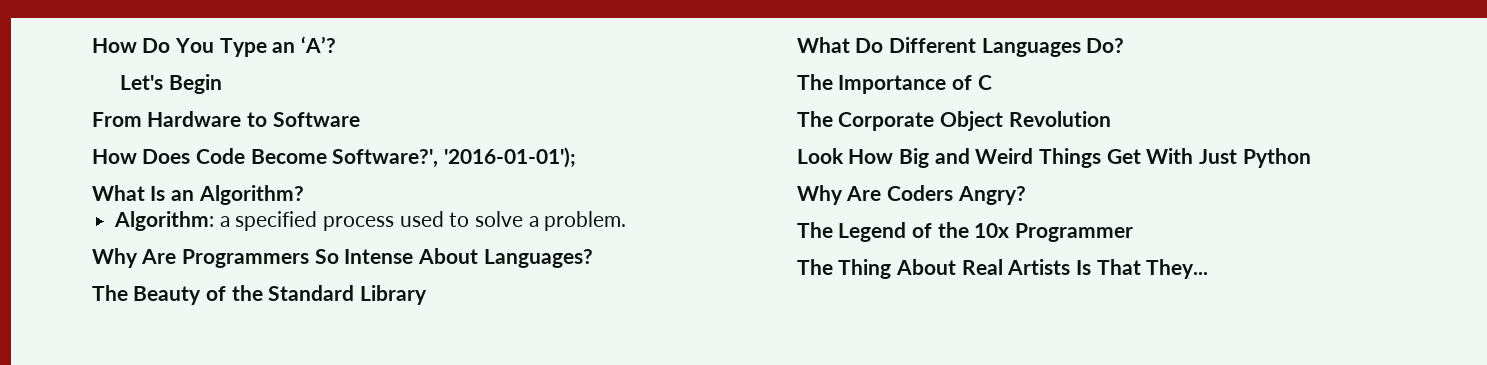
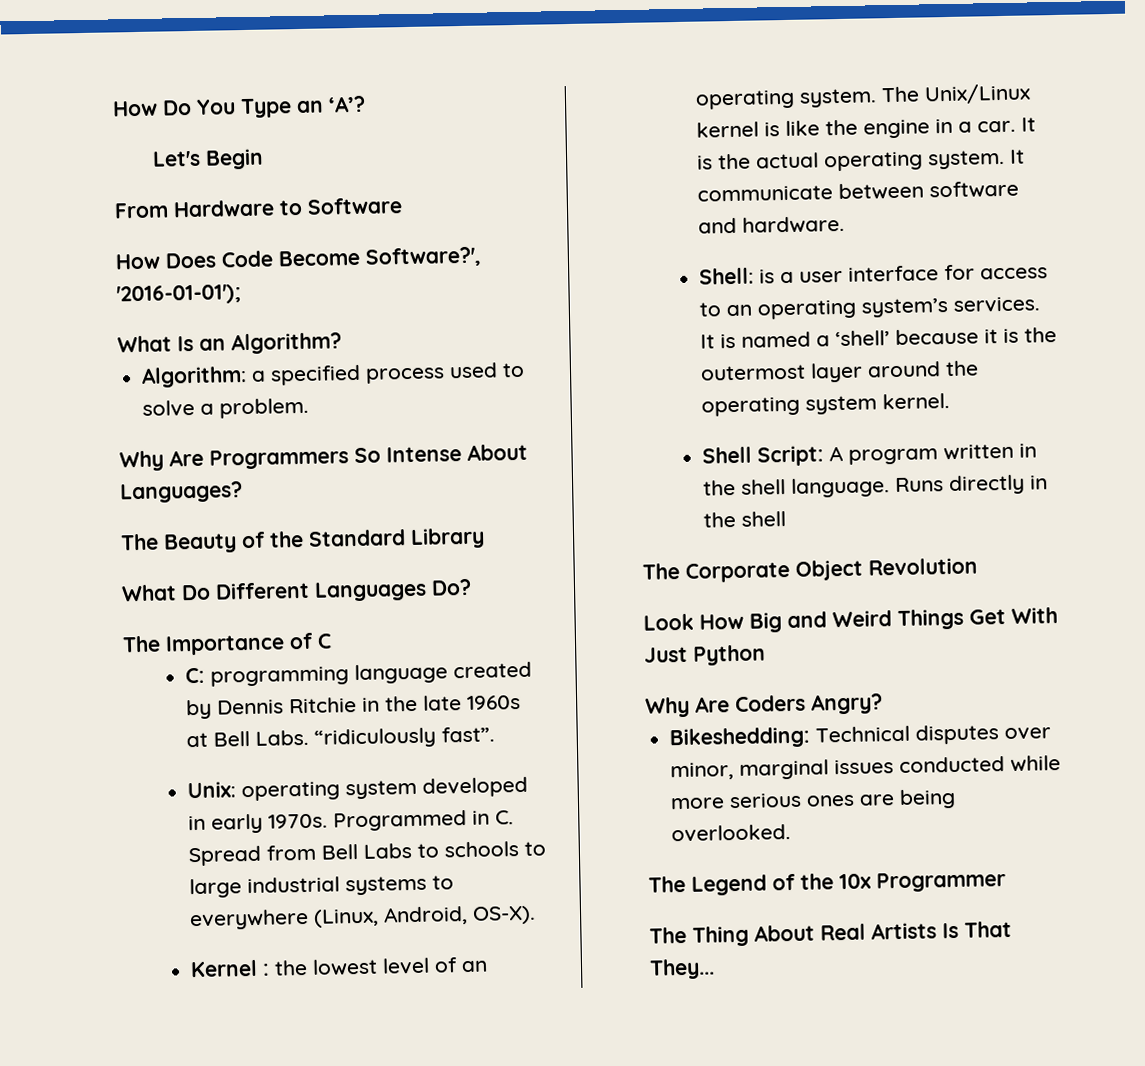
+ C: programming language created by Dennis Ritchie in the late 1960s at Bell Labs. “ridiculously fast”.
+ Unix: operating system developed in early 1970s. Programmed in C. Spread from Bell Labs to schools to large industrial systems to everywhere (Linux, Android, OS-X).
+ Kernel : the lowest level of an operating system. The Unix/Linux kernel is like the engine in a car. It is the actual operating system. It communicate between software and hardware.
+ Shell: is a user interface for access to an operating system’s services. It is named a ‘shell’ because it is the outermost layer around the operating system kernel.
+ Shell Script: A program written in the shell language. Runs directly in the shell
+ Bikeshedding: Technical disputes over minor, marginal issues conducted while more serious ones are being overlooked.

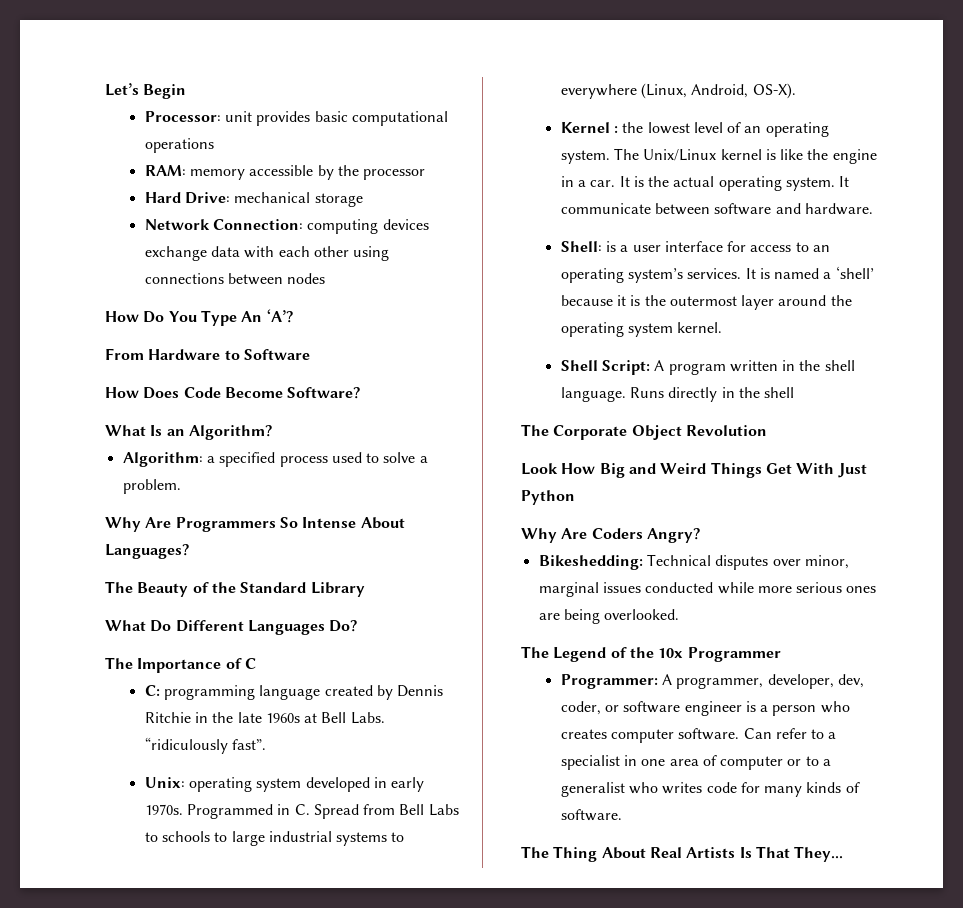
+ Let’s Begin
+ Processor: unit provides basic computational operations
+ RAM: memory accessible by the processor
+ Hard Drive: mechanical storage
+ Network Connection: computing devices exchange data with each other using connections between nodes
- How Do You Type an ‘A’?
+ How Do You Type An ‘A’?
- Let's Begin
- How Does Code Become Software?', '2016-01-01');
+ How Does Code Become Software?
+ Programmer: A programmer, developer, dev, coder, or software engineer is a person who creates computer software. Can refer to a specialist in one area of computer or to a generalist who writes code for many kinds of software.

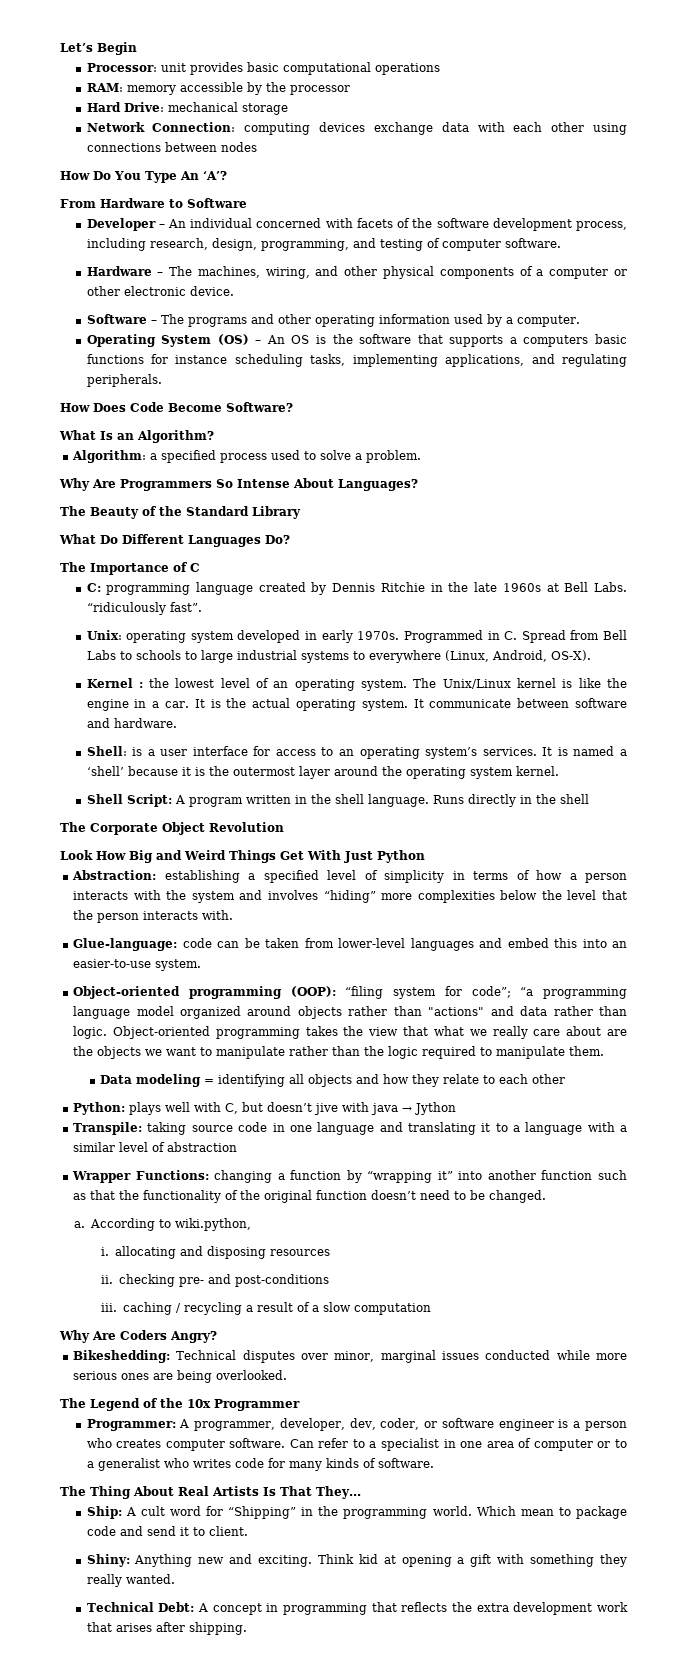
+ Developer – An individual concerned with facets of the software development process, including research, design, programming, and testing of computer software.
+ Hardware – The machines, wiring, and other physical components of a computer or other electronic device.
+ Software – The programs and other operating information used by a computer.
+ Operating System (OS) – An OS is the software that supports a computers basic functions for instance scheduling tasks, implementing applications, and regulating peripherals.
+ Abstraction: establishing a specified level of simplicity in terms of how a person interacts with the system and involves “hiding” more complexities below the level that the person interacts with.
+ Glue-language: code can be taken from lower-level languages and embed this into an easier-to-use system.
+ Object-oriented programming (OOP): “filing system for code”; “a programming language model organized around objects rather than "actions" and data rather than logic. Object-oriented programming takes the view that what we really care about are the objects we want to manipulate rather than the logic required to manipulate them.
+ Data modeling = identifying all objects and how they relate to each other
+ Python: plays well with C, but doesn’t jive with java → Jython
+ Transpile: taking source code in one language and translating it to a language with a similar level of abstraction
+ Wrapper Functions: changing a function by “wrapping it” into another function such as that the functionality of the original function doesn’t need to be changed.
+ a. According to wiki.python,
+ i. allocating and disposing resources
+ ii. checking pre- and post-conditions
+ iii. caching / recycling a result of a slow computation
+ Ship: A cult word for “Shipping” in the programming world. Which mean to package code and send it to client.
+ Shiny: Anything new and exciting. Think kid at opening a gift with something they really wanted.
+ Technical Debt: A concept in programming that reflects the extra development work that arises after shipping.

